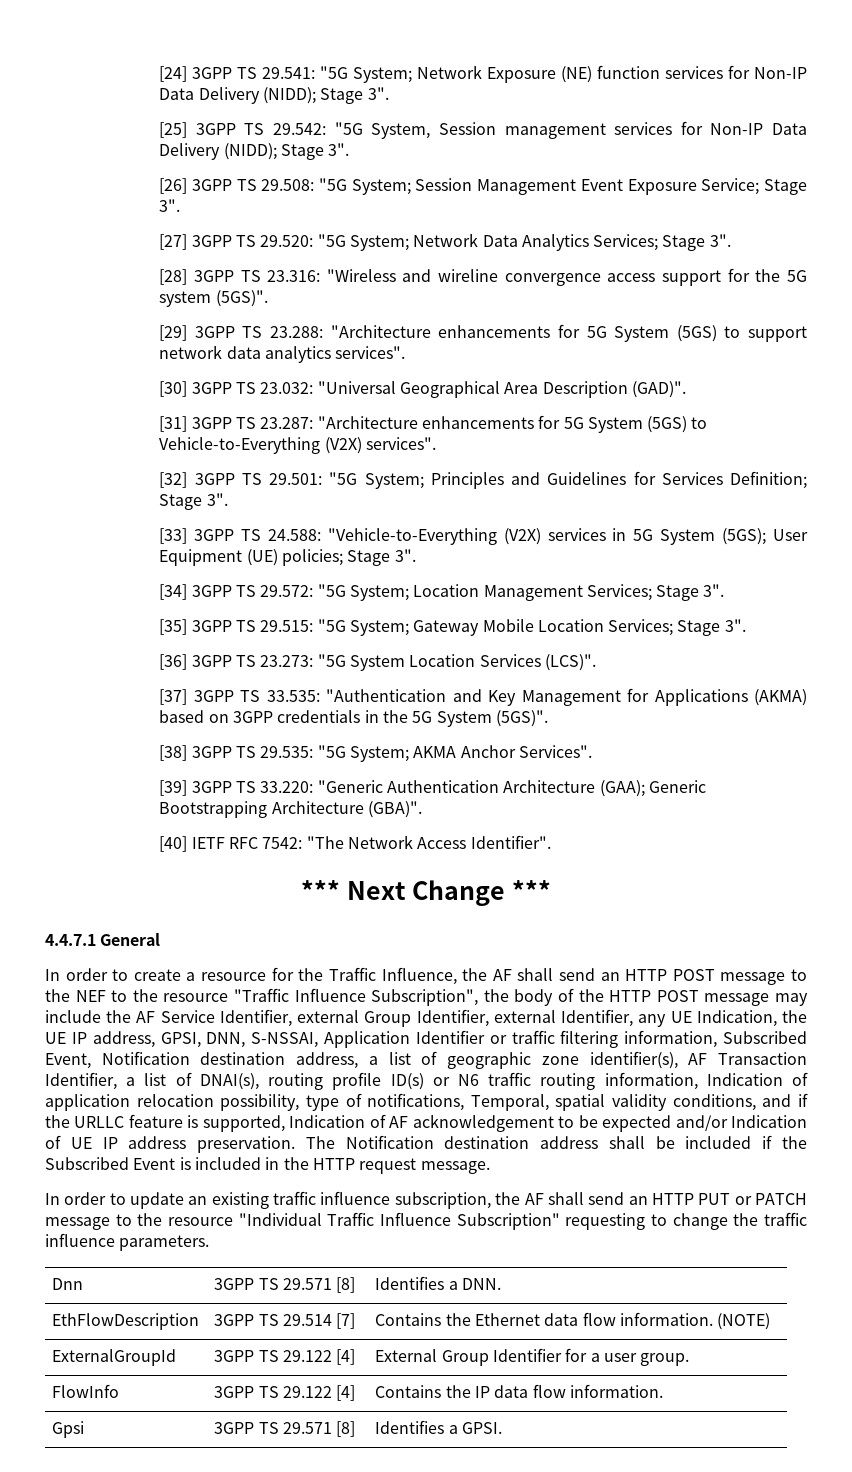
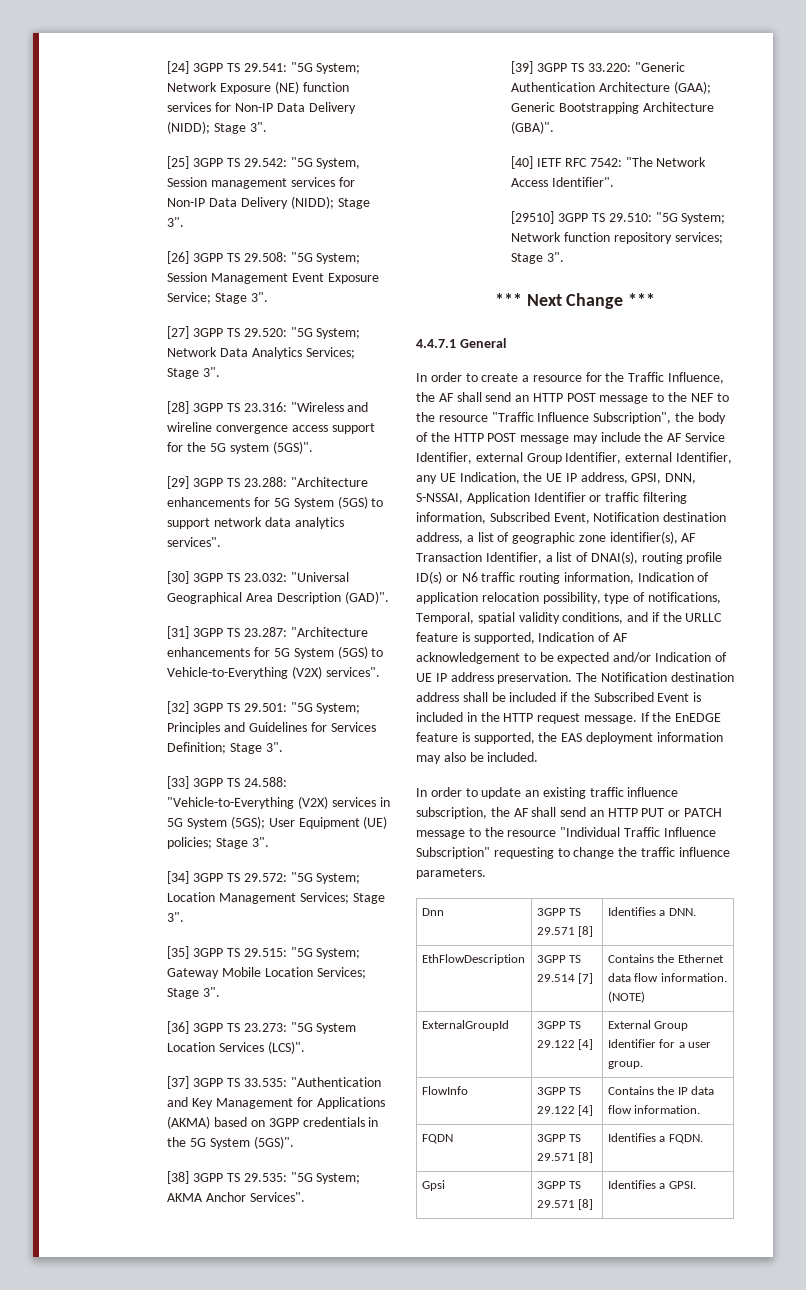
+ [29510] 3GPP TS 29.510: "5G System; Network function repository services; Stage 3".
+ If the EnEDGE feature is supported, the EAS deployment information may also be included.
+ FQDN | 3GPP TS 29.571 [8] | Identifies a FQDN.

